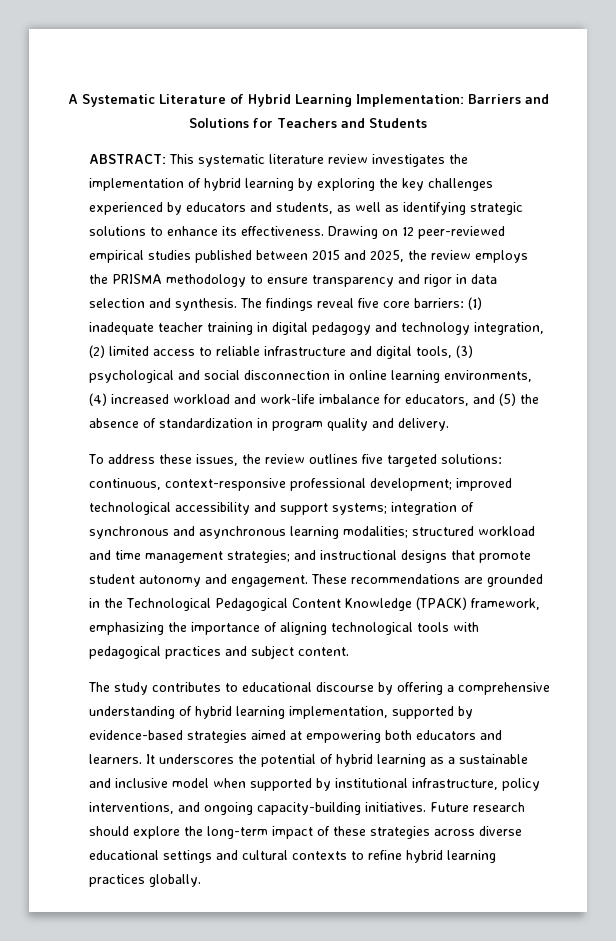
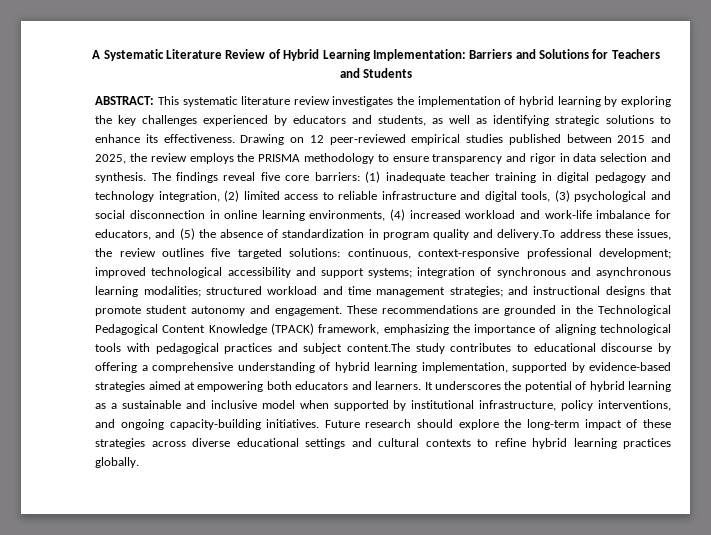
- A Systematic Literature of Hybrid Learning Implementation: Barriers and Solutions for Teachers and Students
+ A Systematic Literature Review of Hybrid Learning Implementation: Barriers and Solutions for Teachers and Students
- (1) inadequate teacher training in digital pedagogy and technology integration, (2) limited access to reliable infrastructure and digital tools, (3) psychological and social disconnection in online learning environments, (4) increased workload and work-life imbalance for educators, and (5) the absence of standardization in program quality and delivery.
- To address these issues, the review outlines five targeted solutions:
+ (1) inadequate teacher training in digital pedagogy and technology integration, (2) limited access to reliable infrastructure and digital tools, (3) psychological and social disconnection in online learning environments, (4) increased workload and work-life imbalance for educators, and (5) the absence of standardization in program quality and delivery.To address these issues, the review outlines five targeted solutions:
- These recommendations are grounded in the Technological Pedagogical Content Knowledge (TPACK) framework, emphasizing the importance of aligning technological tools with pedagogical practices and subject content.
- The study contributes to educational discourse by offering a comprehensive understanding of hybrid learning implementation, supported by evidence-based strategies aimed at empowering both educators and learners.
+ These recommendations are grounded in the Technological Pedagogical Content Knowledge (TPACK) framework, emphasizing the importance of aligning technological tools with pedagogical practices and subject content.The study contributes to educational discourse by offering a comprehensive understanding of hybrid learning implementation, supported by evidence-based strategies aimed at empowering both educators and learners.

